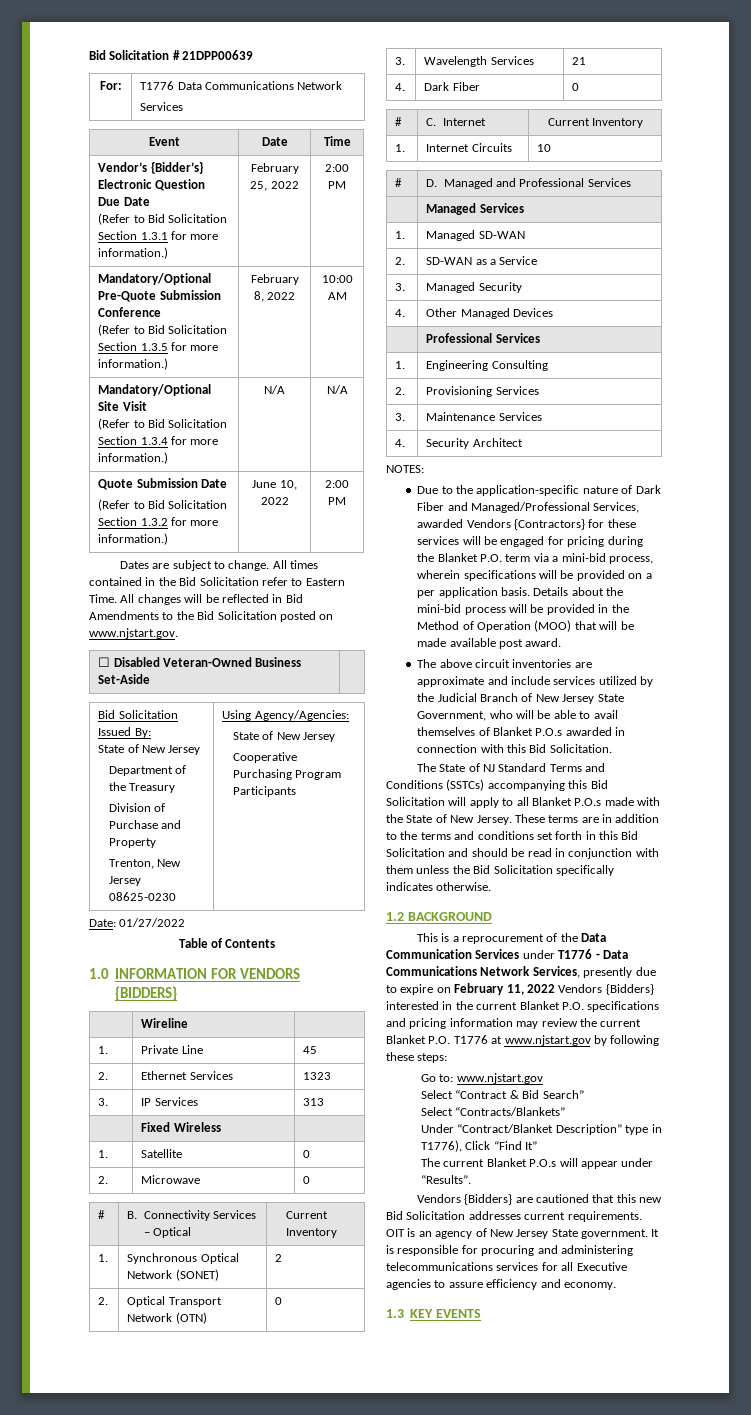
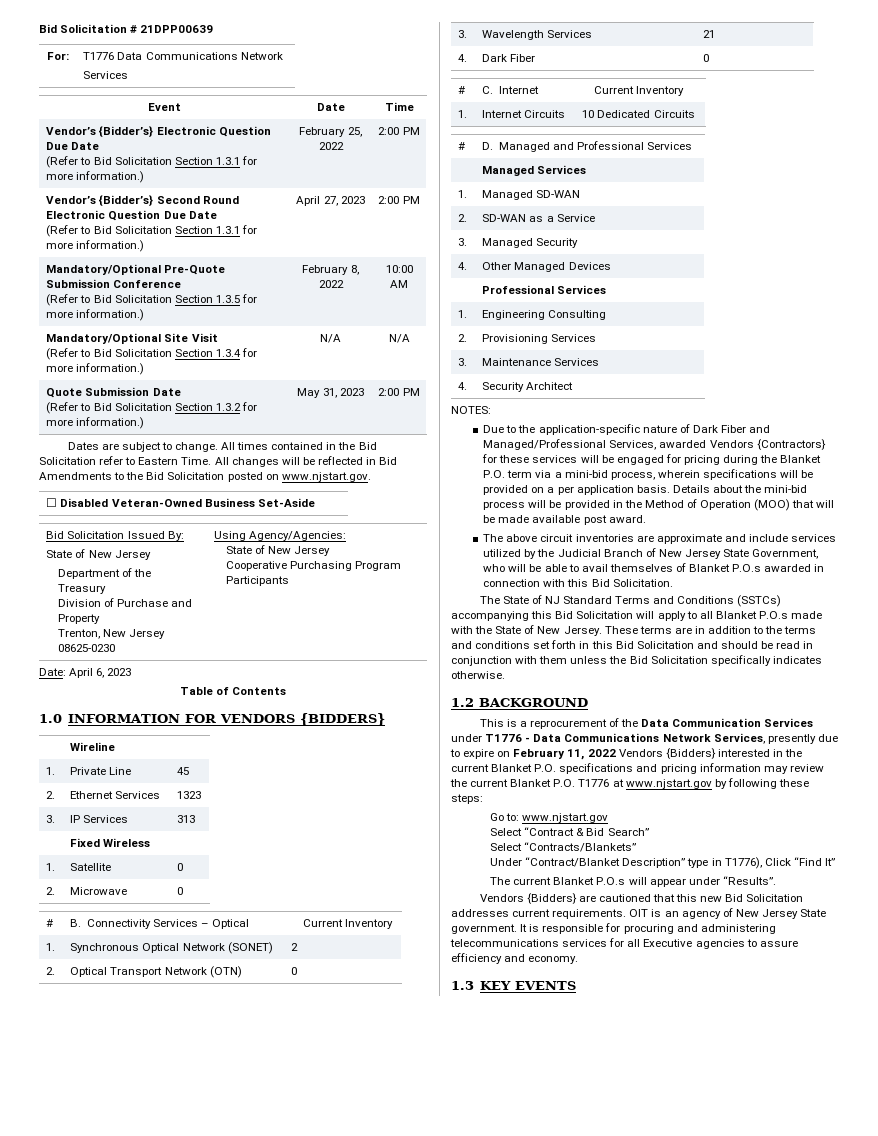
+ Vendor’s {Bidder’s} Second Round Electronic Question Due Date
+ (Refer to Bid Solicitation Section 1.3.1 for more information.) | April 27, 2023 | 2:00 PM
  Quote Submission Date
- (Refer to Bid Solicitation Section 1.3.2 for more information.) | June 10, 2022 | 2:00 PM
+ (Refer to Bid Solicitation Section 1.3.2 for more information.) | May 31, 2023 | 2:00 PM
- Date: 01/27/2022
+ Date: April 6, 2023
- 1. | Internet Circuits | 10
+ 1. | Internet Circuits | 10 Dedicated Circuits

